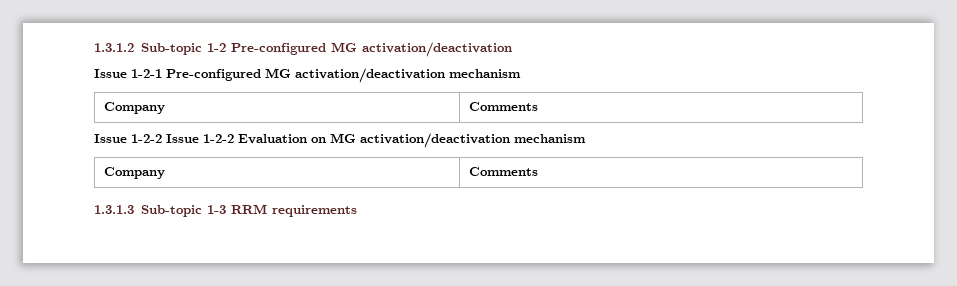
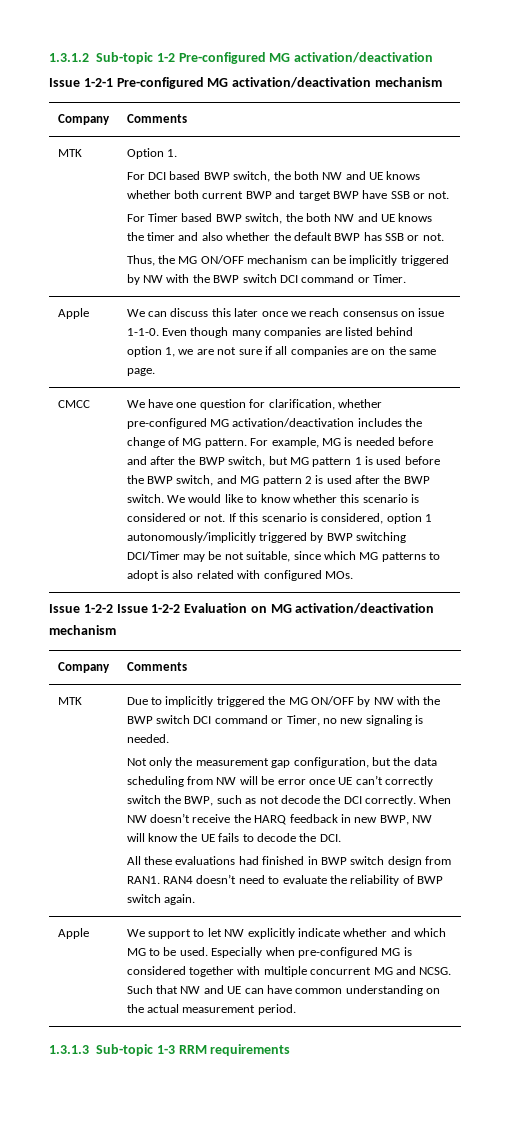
+ MTK | Option 1.
+ For DCI based BWP switch, the both NW and UE knows whether both current BWP and target BWP have SSB or not.
+ For Timer based BWP switch, the both NW and UE knows the timer and also whether the default BWP has SSB or not.
+ Thus, the MG ON/OFF mechanism can be implicitly triggered by NW with the BWP switch DCI command or Timer.
+ Apple | We can discuss this later once we reach consensus on issue 1-1-0. Even though many companies are listed behind option 1, we are not sure if all companies are on the same page.
+ CMCC | We have one question for clarification, whether pre-configured MG activation/deactivation includes the change of MG pattern. For example, MG is needed before and after the BWP switch, but MG pattern 1 is used before the BWP switch, and MG pattern 2 is used after the BWP switch. We would like to know whether this scenario is considered or not. If this scenario is considered, option 1 autonomously/implicitly triggered by BWP switching DCI/Timer may be not suitable, since which MG patterns to adopt is also related with configured MOs.
+ MTK | Due to implicitly triggered the MG ON/OFF by NW with the BWP switch DCI command or Timer, no new signaling is needed.
+ Not only the measurement gap configuration, but the data scheduling from NW will be error once UE can’t correctly switch the BWP, such as not decode the DCI correctly. When NW doesn’t receive the HARQ feedback in new BWP, NW will know the UE fails to decode the DCI.
+ All these evaluations had finished in BWP switch design from RAN1. RAN4 doesn’t need to evaluate the reliability of BWP switch again.
+ Apple | We support to let NW explicitly indicate whether and which MG to be used. Especially when pre-configured MG is considered together with multiple concurrent MG and NCSG. Such that NW and UE can have common understanding on the actual measurement period.

